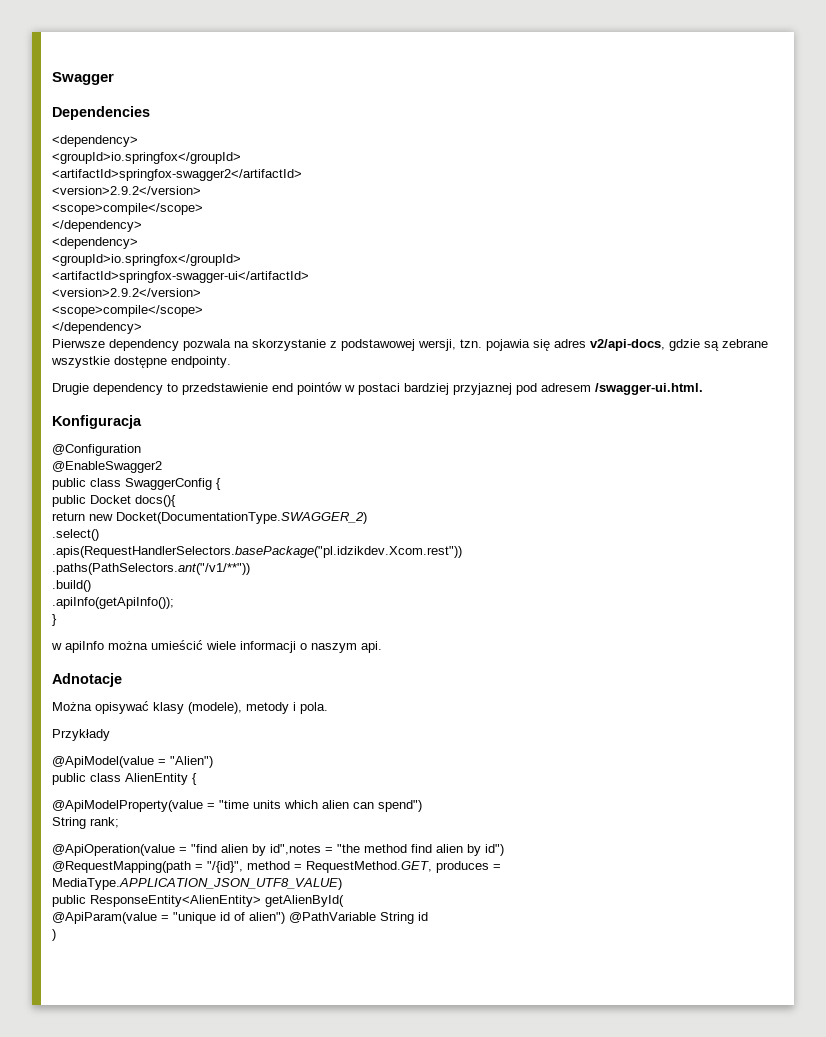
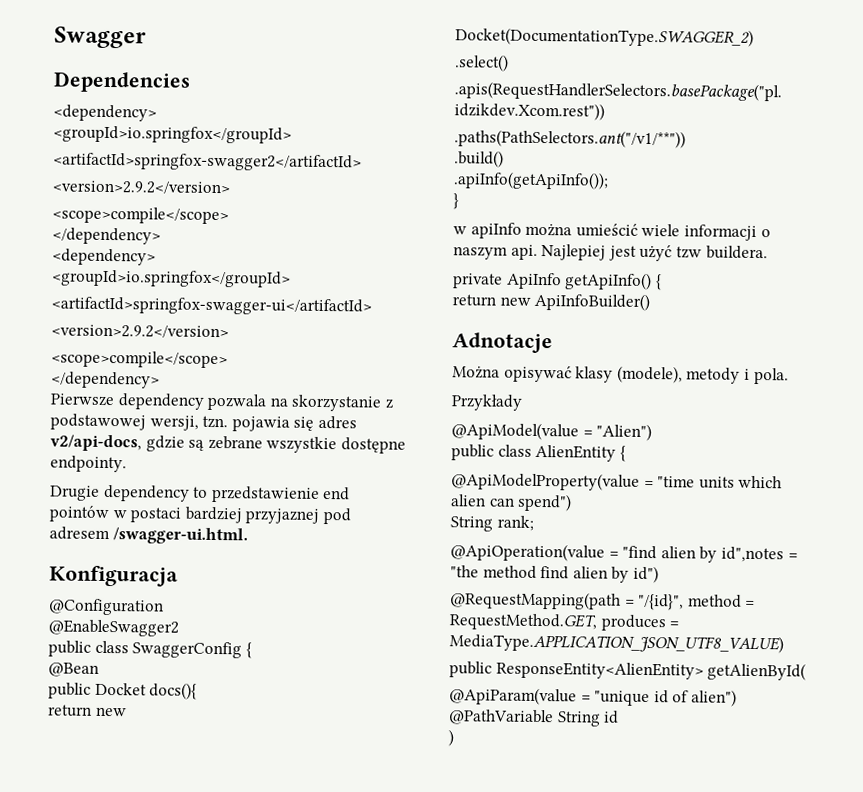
+ @Bean
+ Najlepiej jest użyć tzw buildera.
+ private ApiInfo getApiInfo() {
+ return new ApiInfoBuilder()

